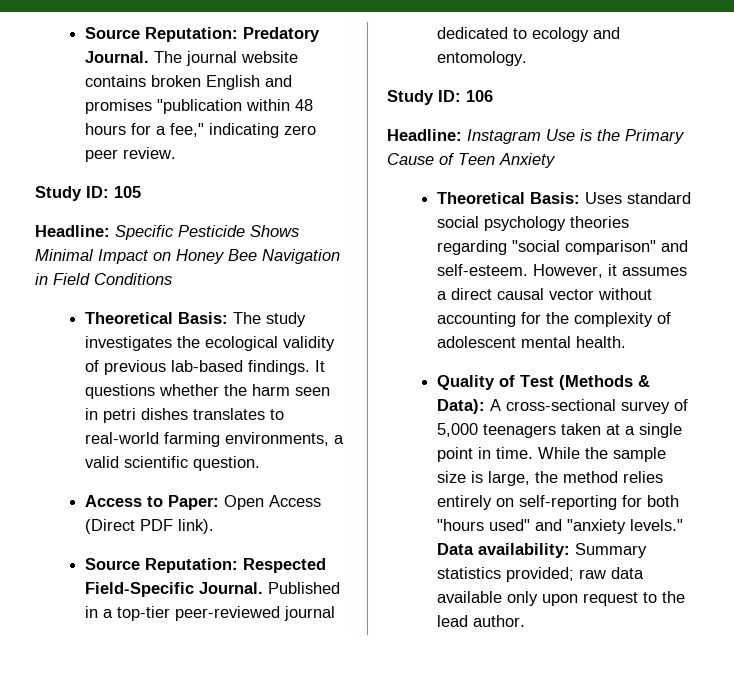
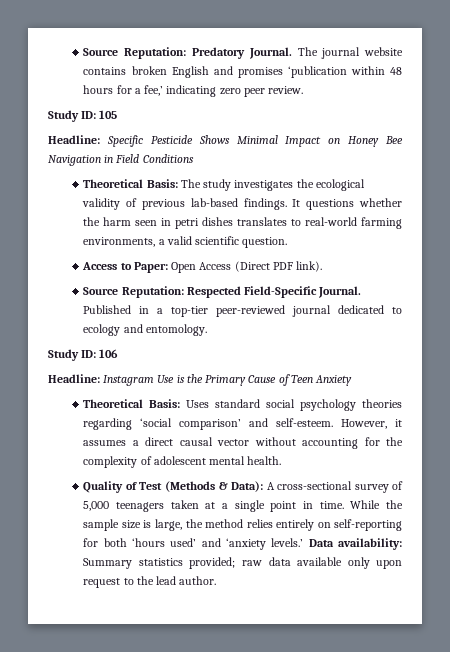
- The journal website contains broken English and promises "publication within 48 hours for a fee," indicating zero peer review.
+ The journal website contains broken English and promises ‘publication within 48 hours for a fee,’ indicating zero peer review.
- Theoretical Basis: Uses standard social psychology theories regarding "social comparison" and self-esteem.
+ Theoretical Basis: Uses standard social psychology theories regarding ‘social comparison’ and self-esteem.
- While the sample size is large, the method relies entirely on self-reporting for both "hours used" and "anxiety levels."
+ While the sample size is large, the method relies entirely on self-reporting for both ‘hours used’ and ‘anxiety levels.’

